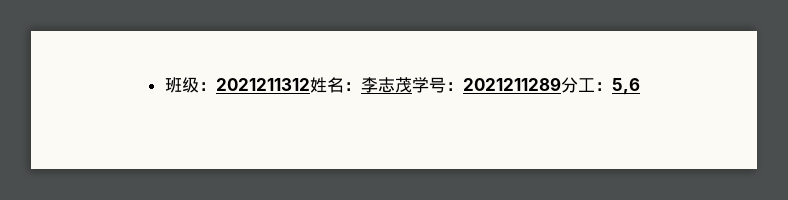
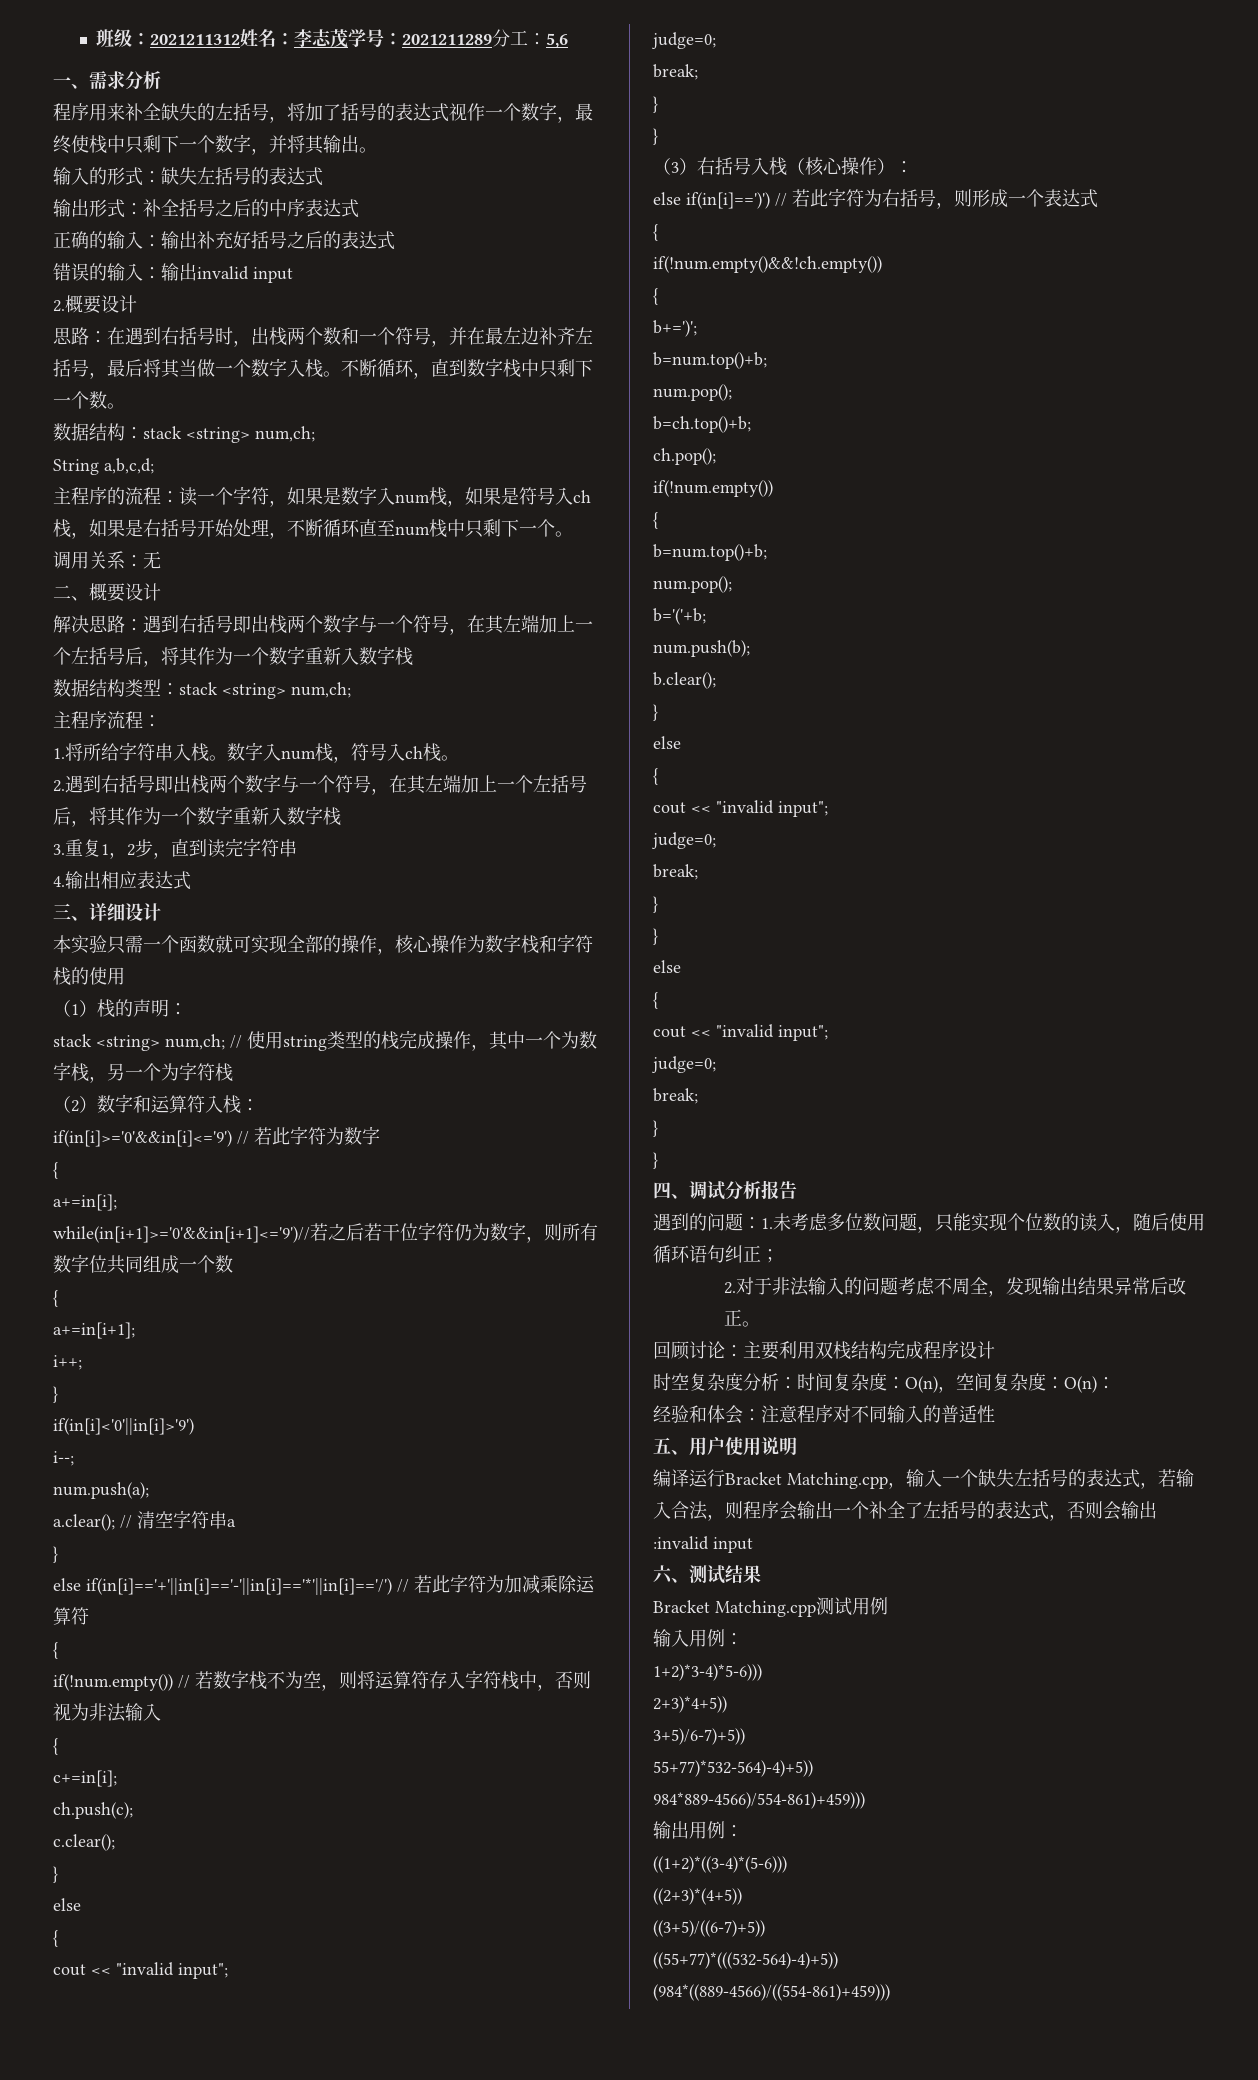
+ 一、需求分析
+ 程序用来补全缺失的左括号，将加了括号的表达式视作一个数字，最终使栈中只剩下一个数字，并将其输出。
+ 输入的形式：缺失左括号的表达式
+ 输出形式：补全括号之后的中序表达式
+ 正确的输入：输出补充好括号之后的表达式
+ 错误的输入：输出invalid input
+ 2.概要设计
+ 思路：在遇到右括号时，出栈两个数和一个符号，并在最左边补齐左括号，最后将其当做一个数字入栈。不断循环，直到数字栈中只剩下一个数。
+ 数据结构：stack <string> num,ch;
+ String a,b,c,d;
+ 主程序的流程：读一个字符，如果是数字入num栈，如果是符号入ch栈，如果是右括号开始处理，不断循环直至num栈中只剩下一个。
+ 调用关系：无
+ 二、概要设计
+ 解决思路：遇到右括号即出栈两个数字与一个符号，在其左端加上一个左括号后，将其作为一个数字重新入数字栈
+ 数据结构类型：stack <string> num,ch;
+ 主程序流程：
+ 1.将所给字符串入栈。数字入num栈，符号入ch栈。
+ 2.遇到右括号即出栈两个数字与一个符号，在其左端加上一个左括号后，将其作为一个数字重新入数字栈
+ 3.重复1，2步，直到读完字符串
+ 4.输出相应表达式
+ 三、详细设计
+ 本实验只需一个函数就可实现全部的操作，核心操作为数字栈和字符栈的使用
+ （1）栈的声明：
+ stack <string> num,ch; // 使用string类型的栈完成操作，其中一个为数字栈，另一个为字符栈
+ （2）数字和运算符入栈：
+ if(in[i]>='0'&&in[i]<='9') // 若此字符为数字
+ {
+ a+=in[i];
+ while(in[i+1]>='0'&&in[i+1]<='9')//若之后若干位字符仍为数字，则所有数字位共同组成一个数
+ {
+ a+=in[i+1];
+ i++;
+ }
+ if(in[i]<'0'||in[i]>'9')
+ i--;
+ num.push(a);
+ a.clear(); // 清空字符串a
+ }
+ else if(in[i]=='+'||in[i]=='-'||in[i]=='*'||in[i]=='/') // 若此字符为加减乘除运算符
+ {
+ if(!num.empty()) // 若数字栈不为空，则将运算符存入字符栈中，否则视为非法输入
+ {
+ c+=in[i];
+ ch.push(c);
+ c.clear();
+ }
+ else
+ {
+ cout << "invalid input";
+ judge=0;
+ break;
+ }
+ }
+ （3）右括号入栈（核心操作）：
+ else if(in[i]==')') // 若此字符为右括号，则形成一个表达式
+ {
+ if(!num.empty()&&!ch.empty())
+ {
+ b+=')';
+ b=num.top()+b;
+ num.pop();
+ b=ch.top()+b;
+ ch.pop();
+ if(!num.empty())
+ {
+ b=num.top()+b;
+ num.pop();
+ b='('+b;
+ num.push(b);
+ b.clear();
+ }
+ else
+ {
+ cout << "invalid input";
+ judge=0;
+ break;
+ }
+ }
+ else
+ {
+ cout << "invalid input";
+ judge=0;
+ break;
+ }
+ }
+ 四、调试分析报告
+ 遇到的问题：1.未考虑多位数问题，只能实现个位数的读入，随后使用循环语句纠正；
+ 2.对于非法输入的问题考虑不周全，发现输出结果异常后改正。
+ 回顾讨论：主要利用双栈结构完成程序设计
+ 时空复杂度分析：时间复杂度：O(n)，空间复杂度：O(n)：
+ 经验和体会：注意程序对不同输入的普适性
+ 五、用户使用说明
+ 编译运行Bracket Matching.cpp，输入一个缺失左括号的表达式，若输入合法，则程序会输出一个补全了左括号的表达式，否则会输出:invalid input
+ 六、测试结果
+ Bracket Matching.cpp测试用例
+ 输入用例：
+ 1+2)*3-4)*5-6)))
+ 2+3)*4+5))
+ 3+5)/6-7)+5))
+ 55+77)*532-564)-4)+5))
+ 984*889-4566)/554-861)+459)))
+ 输出用例：
+ ((1+2)*((3-4)*(5-6)))
+ ((2+3)*(4+5))
+ ((3+5)/((6-7)+5))
+ ((55+77)*(((532-564)-4)+5))
+ (984*((889-4566)/((554-861)+459)))

